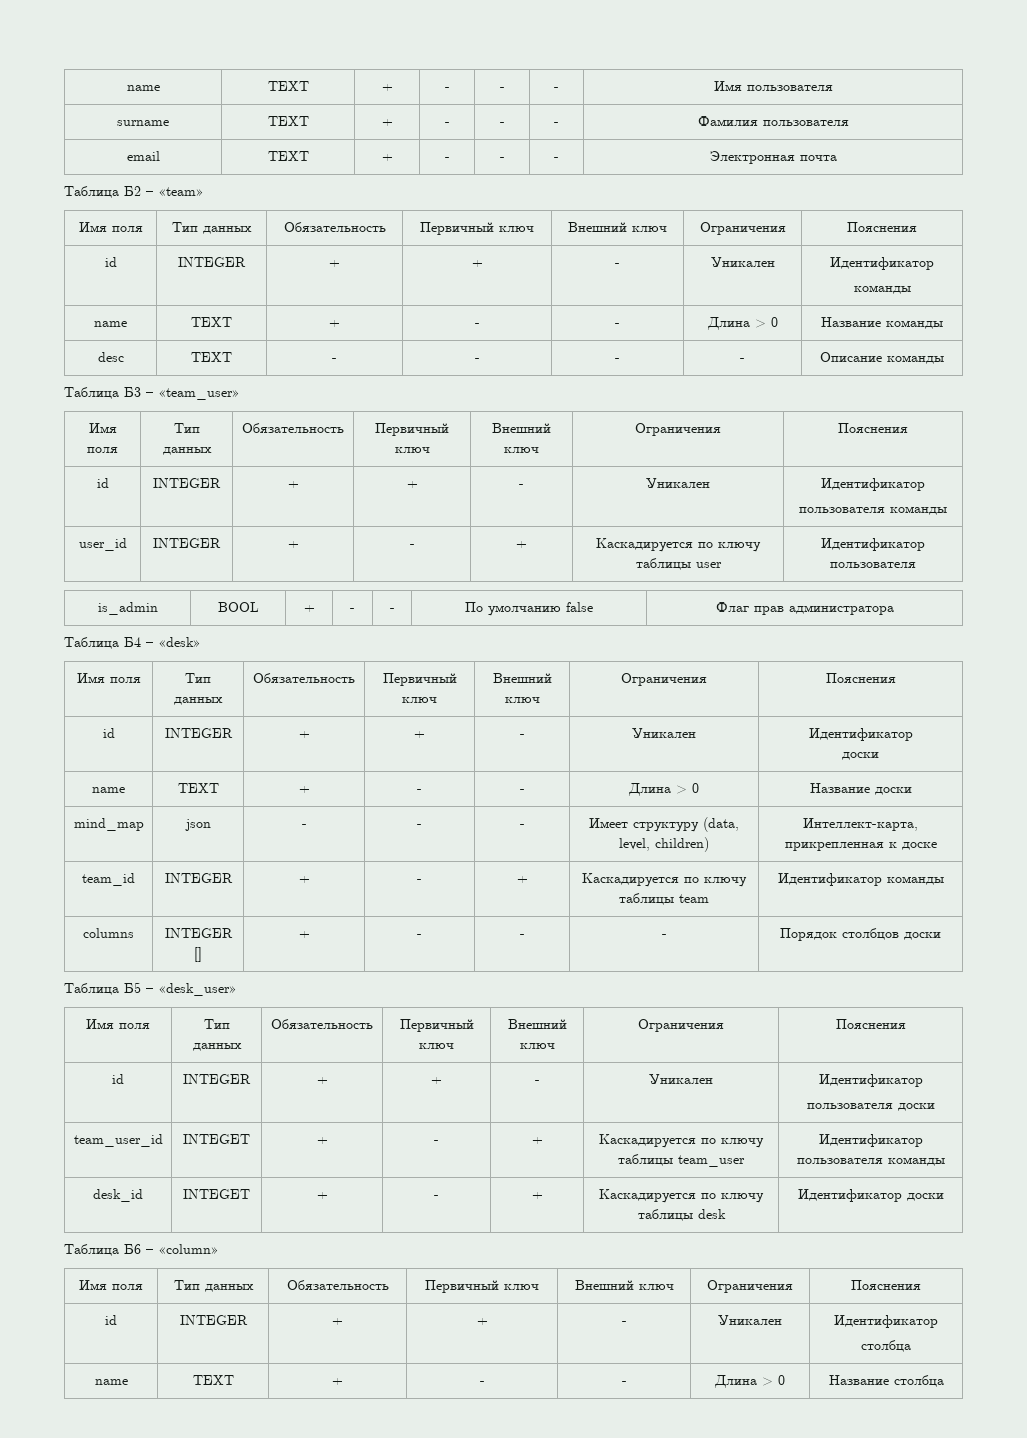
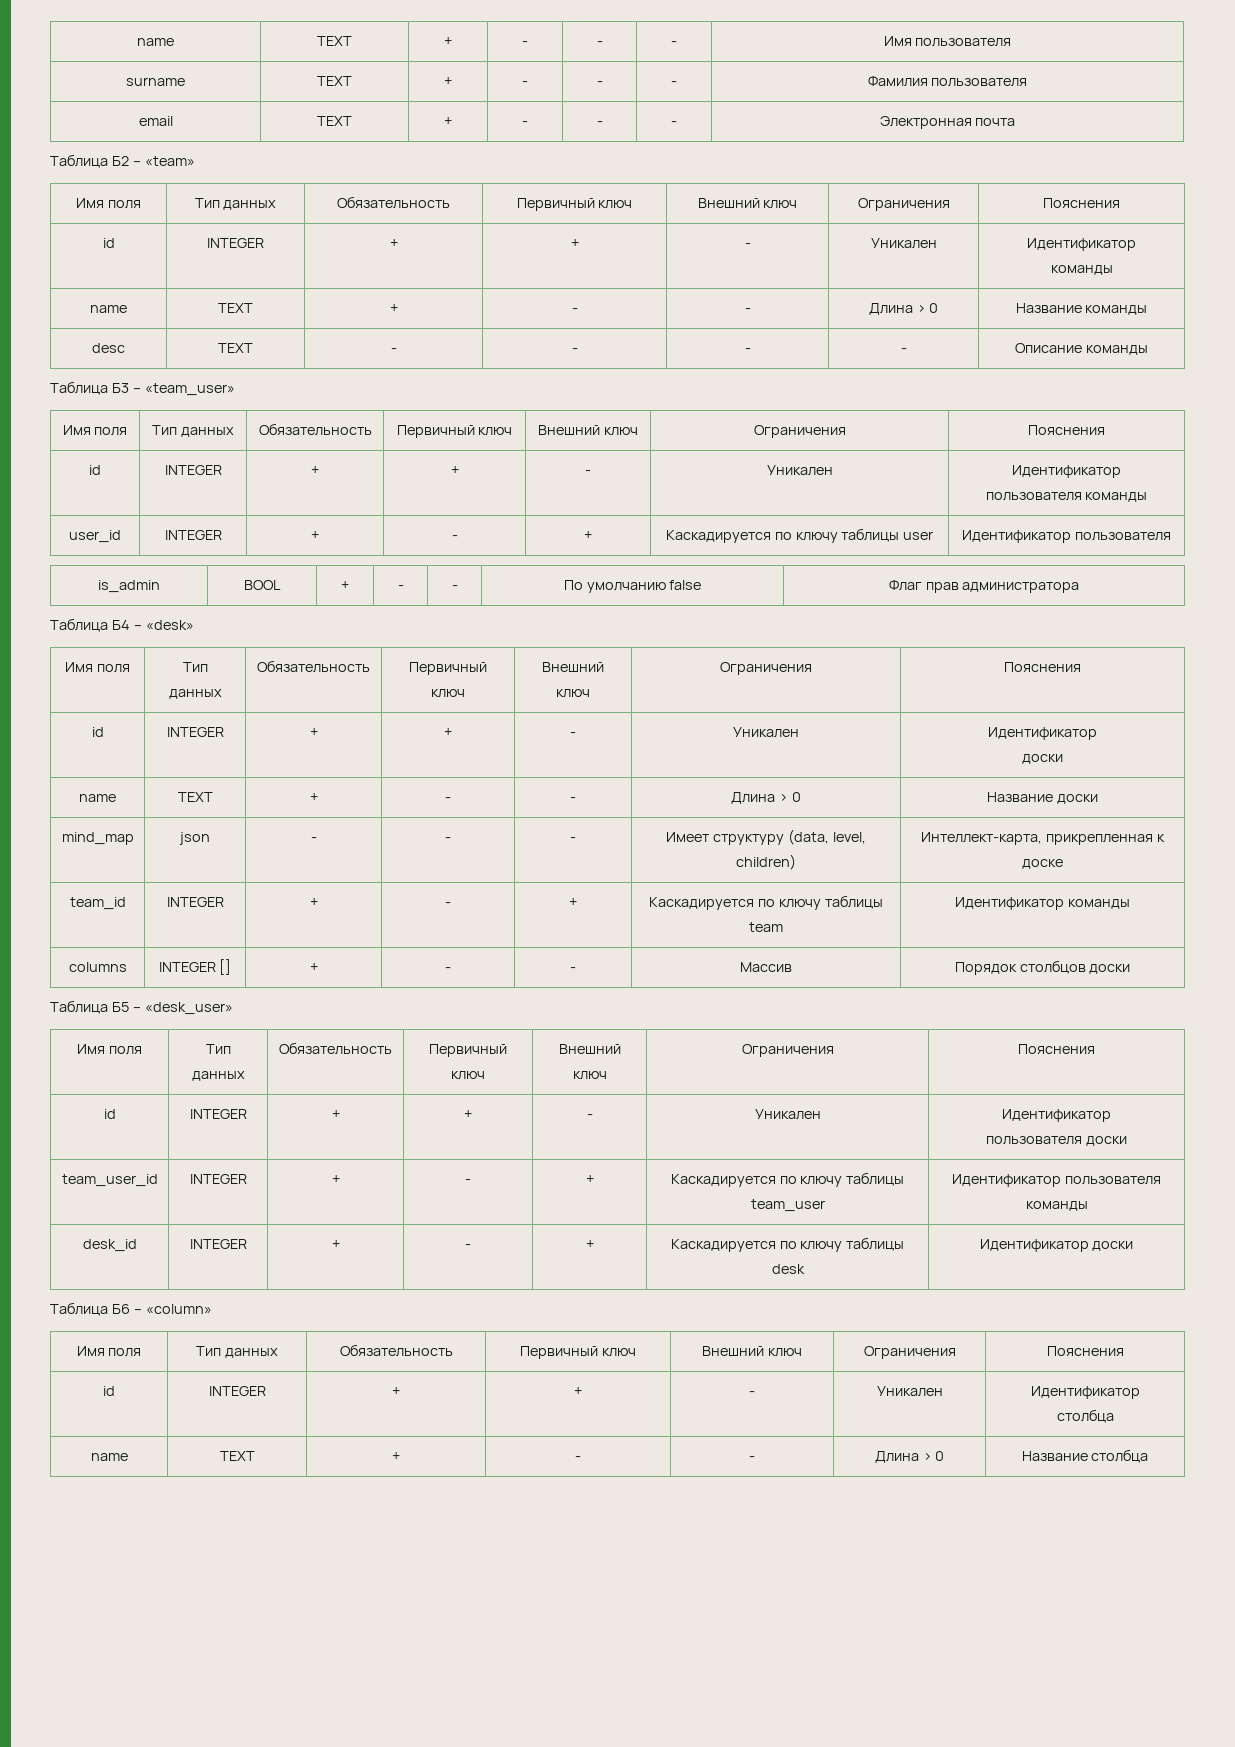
- columns | INTEGER [] | + | - | - | - | Порядок столбцов доски
+ columns | INTEGER [] | + | - | - | Массив | Порядок столбцов доски
- team_user_id | INTEGET | + | - | + | Каскадируется по ключу таблицы team_user | Идентификатор пользователя команды
+ team_user_id | INTEGER | + | - | + | Каскадируется по ключу таблицы team_user | Идентификатор пользователя команды
- desk_id | INTEGET | + | - | + | Каскадируется по ключу таблицы desk | Идентификатор доски
+ desk_id | INTEGER | + | - | + | Каскадируется по ключу таблицы desk | Идентификатор доски

